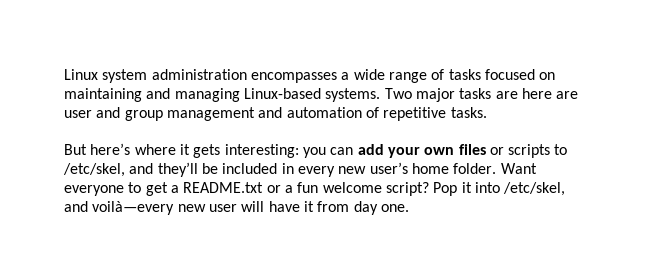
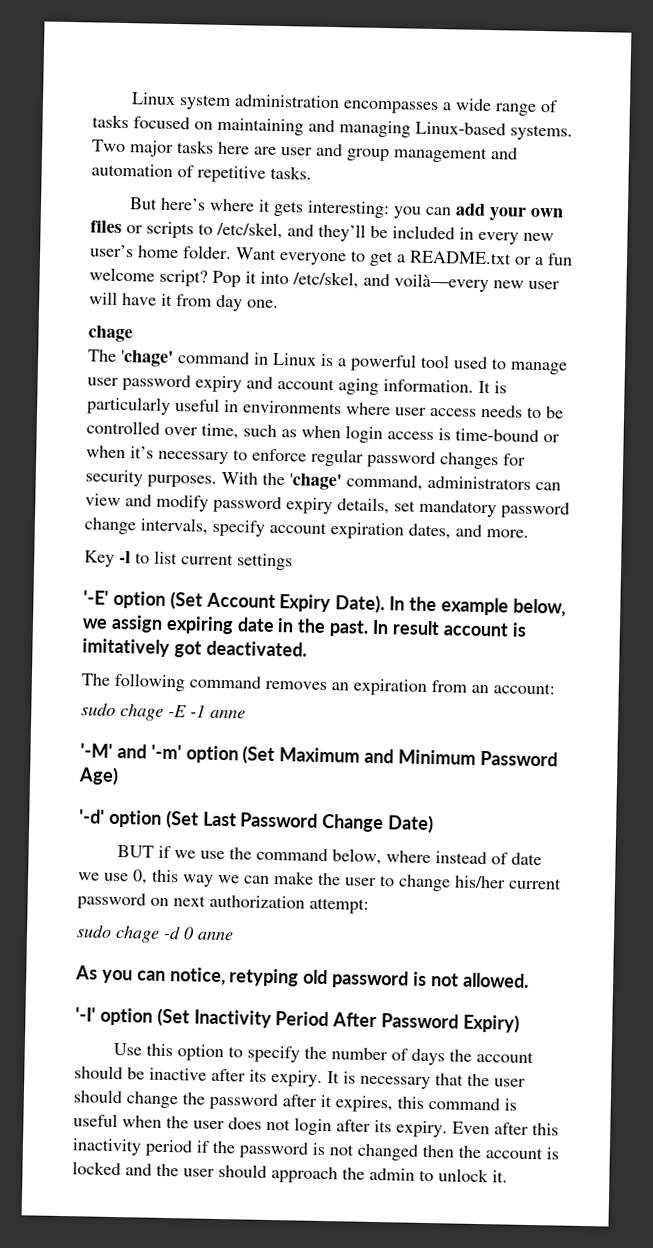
- Two major tasks are here are user and group management and automation of repetitive tasks.
+ Two major tasks here are user and group management and automation of repetitive tasks.
  Pop it into /etc/skel, and voilà—every new user will have it from day one.
+ chage
+ The 'chage' command in Linux is a powerful tool used to manage user password expiry and account aging information. It is particularly useful in environments where user access needs to be controlled over time, such as when login access is time-bound or when it’s necessary to enforce regular password changes for security purposes. With the 'chage' command, administrators can view and modify password expiry details, set mandatory password change intervals, specify account expiration dates, and more.
+ Key -l to list current settings
+ '-E' option (Set Account Expiry Date). In the example below, we assign expiring date in the past. In result account is imitatively got deactivated.
+ The following command removes an expiration from an account:
+ sudo chage -E -1 anne
+ '-M' and '-m' option (Set Maximum and Minimum Password Age)
+ '-d' option (Set Last Password Change Date)
+ BUT if we use the command below, where instead of date we use 0, this way we can make the user to change his/her current password on next authorization attempt:
+ sudo chage -d 0 anne
+ As you can notice, retyping old password is not allowed.
+ '-I' option (Set Inactivity Period After Password Expiry)
+ Use this option to specify the number of days the account should be inactive after its expiry. It is necessary that the user should change the password after it expires, this command is useful when the user does not login after its expiry. Even after this inactivity period if the password is not changed then the account is locked and the user should approach the admin to unlock it.

